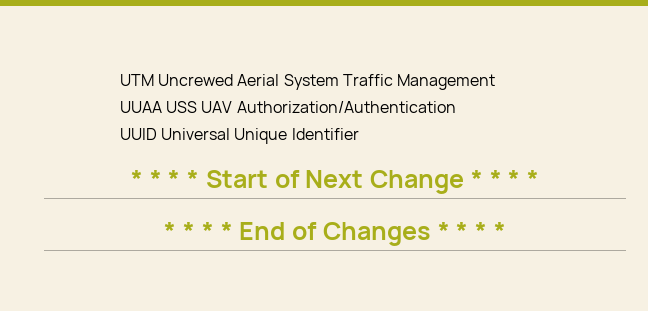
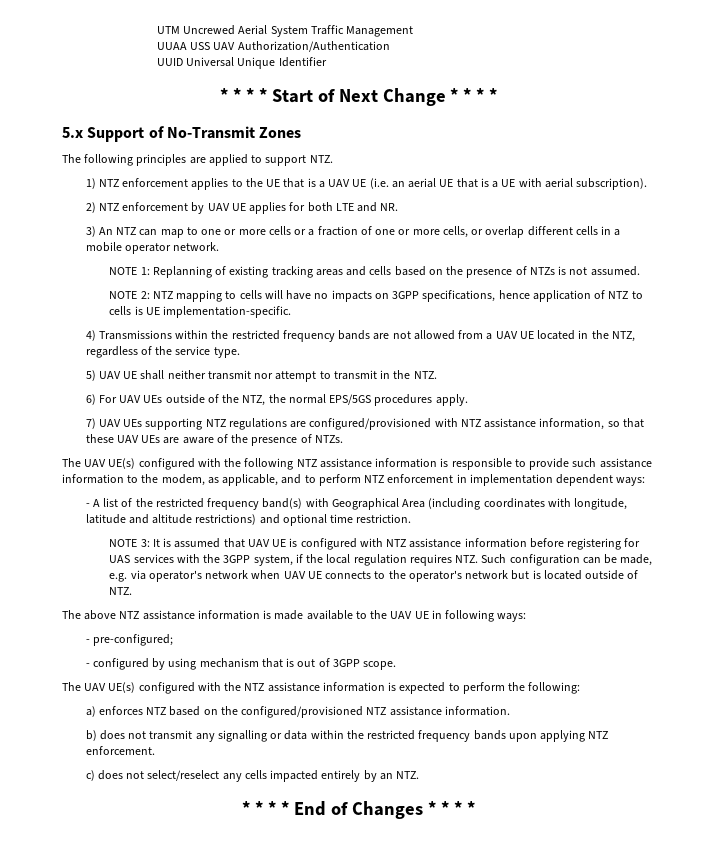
+ 5.x Support of No-Transmit Zones
+ The following principles are applied to support NTZ.
+ 1) NTZ enforcement applies to the UE that is a UAV UE (i.e. an aerial UE that is a UE with aerial subscription).
+ 2) NTZ enforcement by UAV UE applies for both LTE and NR.
+ 3) An NTZ can map to one or more cells or a fraction of one or more cells, or overlap different cells in a mobile operator network.
+ NOTE 1: Replanning of existing tracking areas and cells based on the presence of NTZs is not assumed.
+ NOTE 2: NTZ mapping to cells will have no impacts on 3GPP specifications, hence application of NTZ to cells is UE implementation-specific.
+ 4) Transmissions within the restricted frequency bands are not allowed from a UAV UE located in the NTZ, regardless of the service type.
+ 5) UAV UE shall neither transmit nor attempt to transmit in the NTZ.
+ 6) For UAV UEs outside of the NTZ, the normal EPS/5GS procedures apply.
+ 7) UAV UEs supporting NTZ regulations are configured/provisioned with NTZ assistance information, so that these UAV UEs are aware of the presence of NTZs.
+ The UAV UE(s) configured with the following NTZ assistance information is responsible to provide such assistance information to the modem, as applicable, and to perform NTZ enforcement in implementation dependent ways:
+ - A list of the restricted frequency band(s) with Geographical Area (including coordinates with longitude, latitude and altitude restrictions) and optional time restriction.
+ NOTE 3: It is assumed that UAV UE is configured with NTZ assistance information before registering for UAS services with the 3GPP system, if the local regulation requires NTZ. Such configuration can be made, e.g. via operator's network when UAV UE connects to the operator's network but is located outside of NTZ.
+ The above NTZ assistance information is made available to the UAV UE in following ways:
+ - pre-configured;
+ - configured by using mechanism that is out of 3GPP scope.
+ The UAV UE(s) configured with the NTZ assistance information is expected to perform the following:
+ a) enforces NTZ based on the configured/provisioned NTZ assistance information.
+ b) does not transmit any signalling or data within the restricted frequency bands upon applying NTZ enforcement.
+ c) does not select/reselect any cells impacted entirely by an NTZ.

